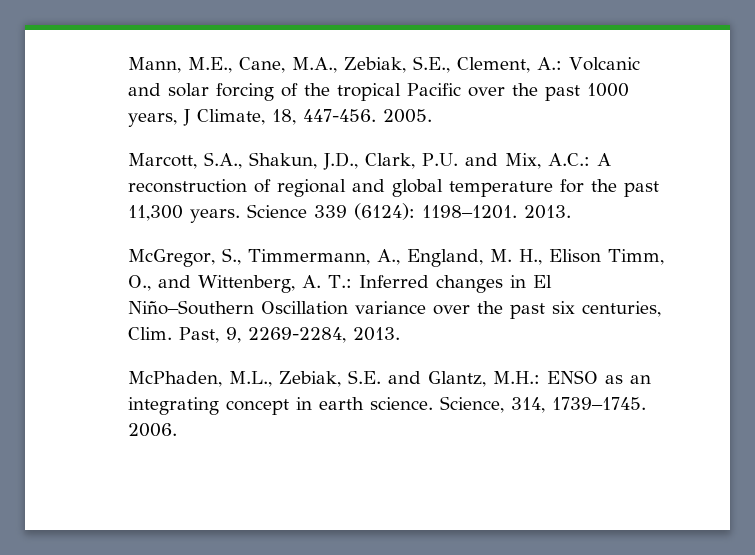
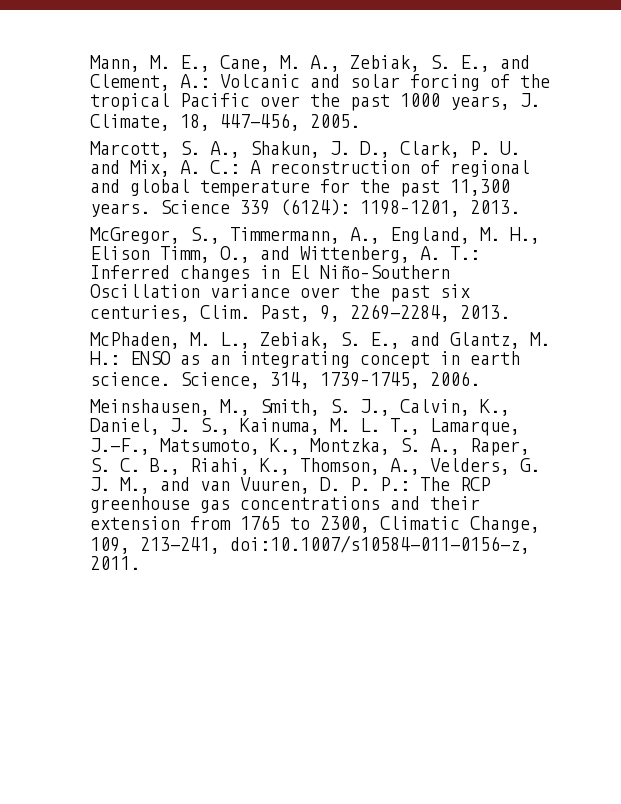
- Mann, M.E., Cane, M.A., Zebiak, S.E., Clement, A.: Volcanic and solar forcing of the tropical Pacific over the past 1000 years, J Climate, 18, 447-456. 2005.
+ Mann, M. E., Cane, M. A., Zebiak, S. E., and Clement, A.: Volcanic and solar forcing of the tropical Pacific over the past 1000 years, J. Climate, 18, 447-456, 2005.
- Marcott, S.A., Shakun, J.D., Clark, P.U. and Mix, A.C.: A reconstruction of regional and global temperature for the past 11,300 years.
+ Marcott, S. A., Shakun, J. D., Clark, P. U. and Mix, A. C.: A reconstruction of regional and global temperature for the past 11,300 years.
- Science 339 (6124): 1198–1201. 2013.
+ Science 339 (6124): 1198–1201, 2013.
- McPhaden, M.L., Zebiak, S.E. and Glantz, M.H.: ENSO as an integrating concept in earth science.
+ McPhaden, M. L., Zebiak, S. E., and Glantz, M. H.: ENSO as an integrating concept in earth science.
- Science, 314, 1739–1745. 2006.
+ Science, 314, 1739–1745, 2006.
+ Meinshausen, M., Smith, S. J., Calvin, K., Daniel, J. S., Kainuma, M. L. T., Lamarque, J.-F., Matsumoto, K., Montzka, S. A., Raper, S. C. B., Riahi, K., Thomson, A., Velders, G. J. M., and van Vuuren, D. P. P.: The RCP greenhouse gas concentrations and their extension from 1765 to 2300, Climatic Change, 109, 213-241, doi:10.1007/s10584-011-0156-z, 2011.

